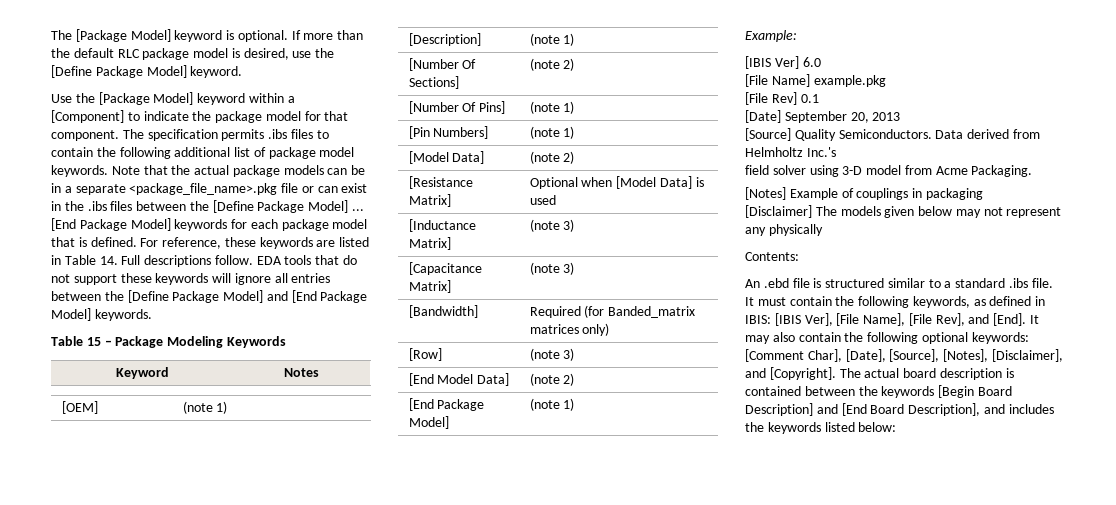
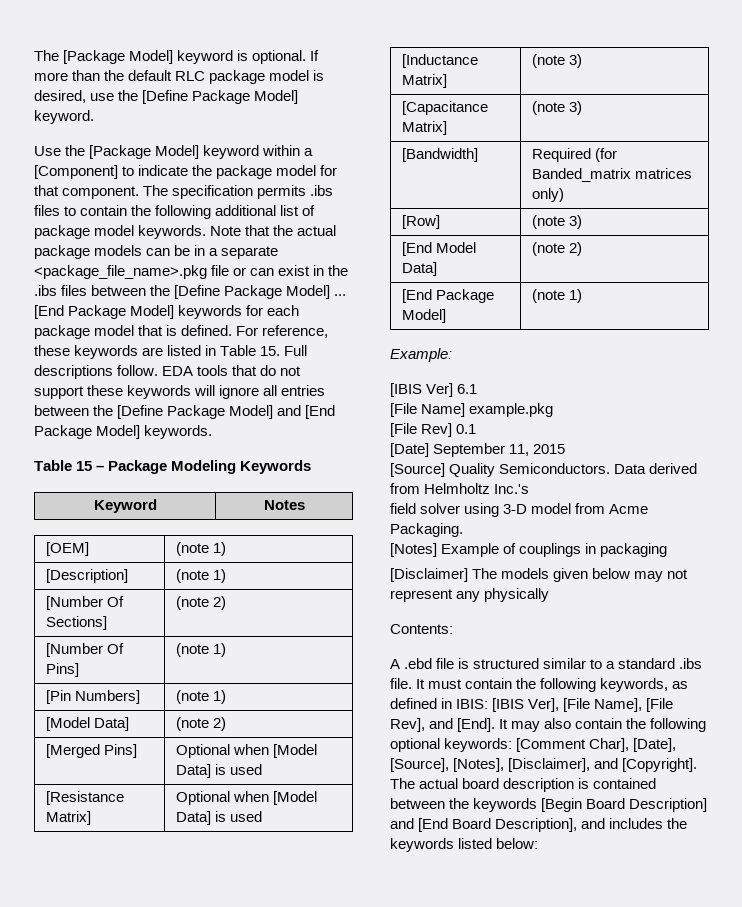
- For reference, these keywords are listed in Table 14. Full descriptions follow.
+ For reference, these keywords are listed in Table 15. Full descriptions follow.
+ [Merged Pins] | Optional when [Model Data] is used
- [IBIS Ver] 6.0
+ [IBIS Ver] 6.1
- [Date] September 20, 2013
+ [Date] September 11, 2015
- An .ebd file is structured similar to a standard .ibs file.
+ A .ebd file is structured similar to a standard .ibs file.

